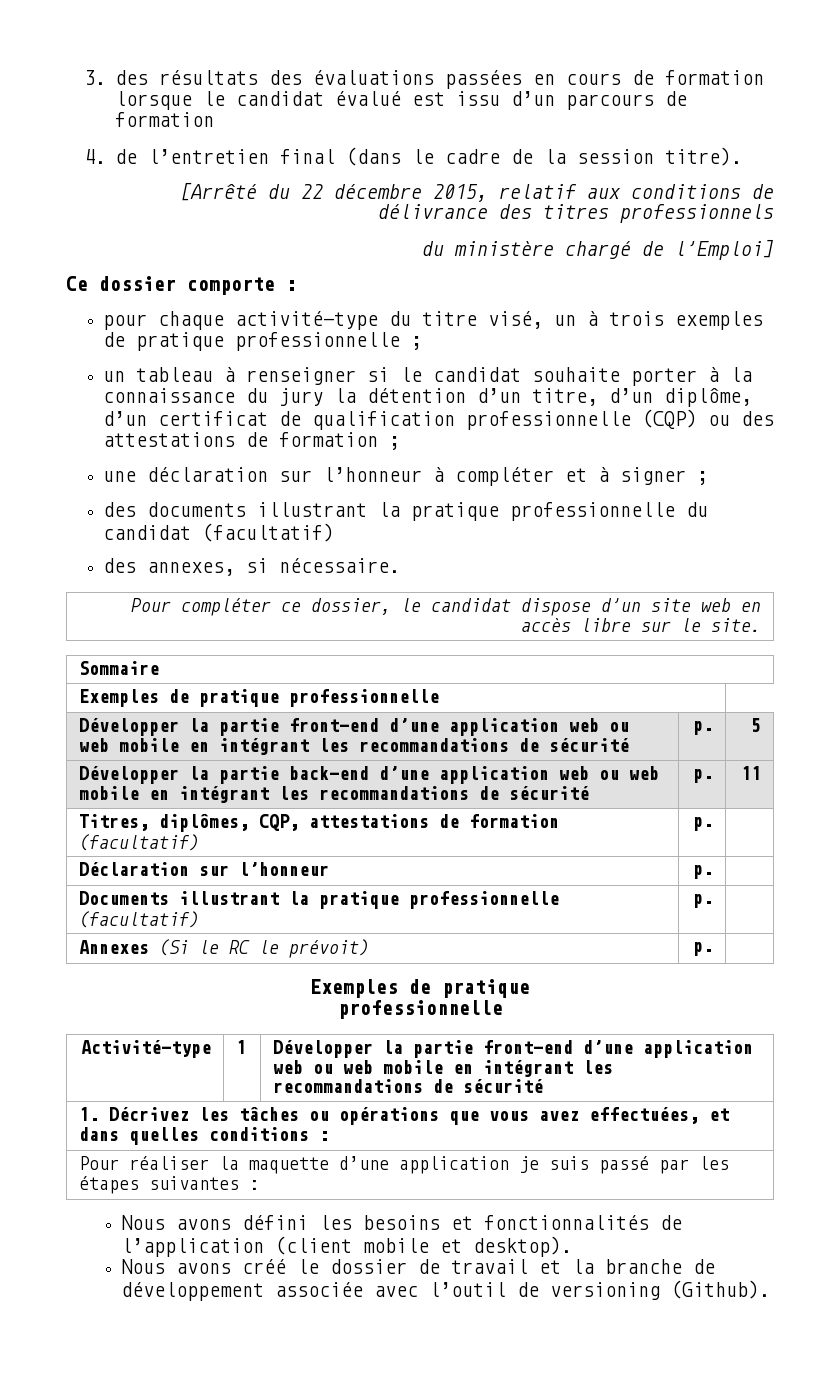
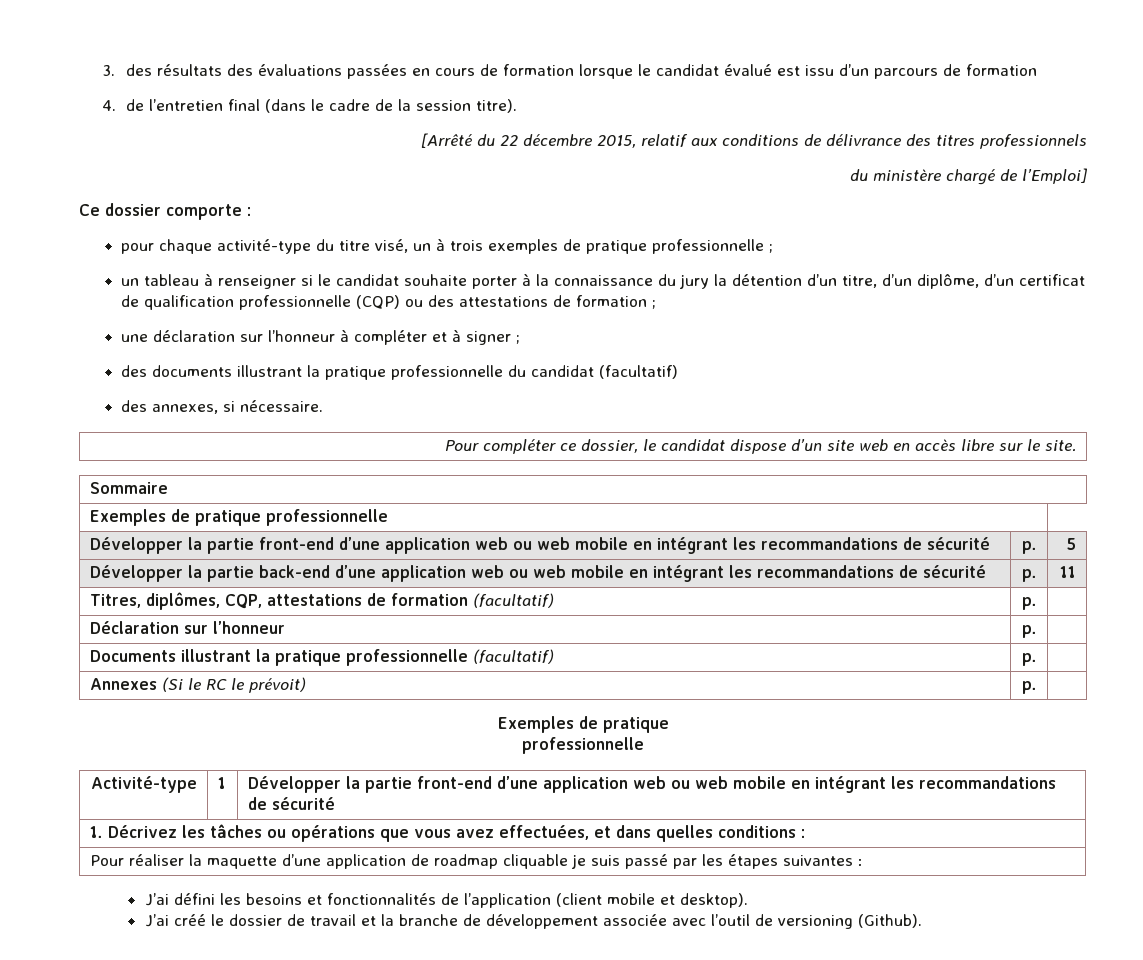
- Pour réaliser la maquette d’une application je suis passé par les étapes suivantes :
+ Pour réaliser la maquette d’une application de roadmap cliquable je suis passé par les étapes suivantes :
- Nous avons défini les besoins et fonctionnalités de l’application (client mobile et desktop).
+ J’ai défini les besoins et fonctionnalités de l’application (client mobile et desktop).
- Nous avons créé le dossier de travail et la branche de développement associée avec l’outil de versioning (Github).
+ J’ai créé le dossier de travail et la branche de développement associée avec l’outil de versioning (Github).

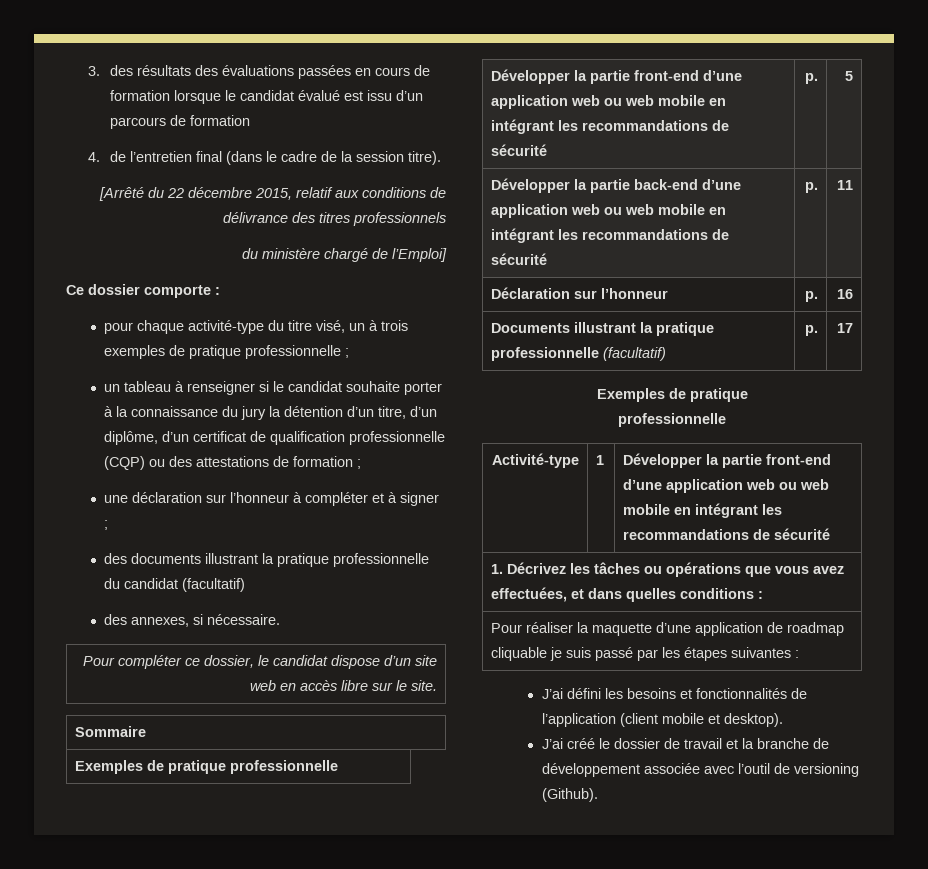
- Titres, diplômes, CQP, attestations de formation (facultatif) | p. |
- Déclaration sur l’honneur | p. |
+ Déclaration sur l’honneur | p. | 16
- Documents illustrant la pratique professionnelle (facultatif) | p. |
- Annexes (Si le RC le prévoit) | p. |
+ Documents illustrant la pratique professionnelle (facultatif) | p. | 17

